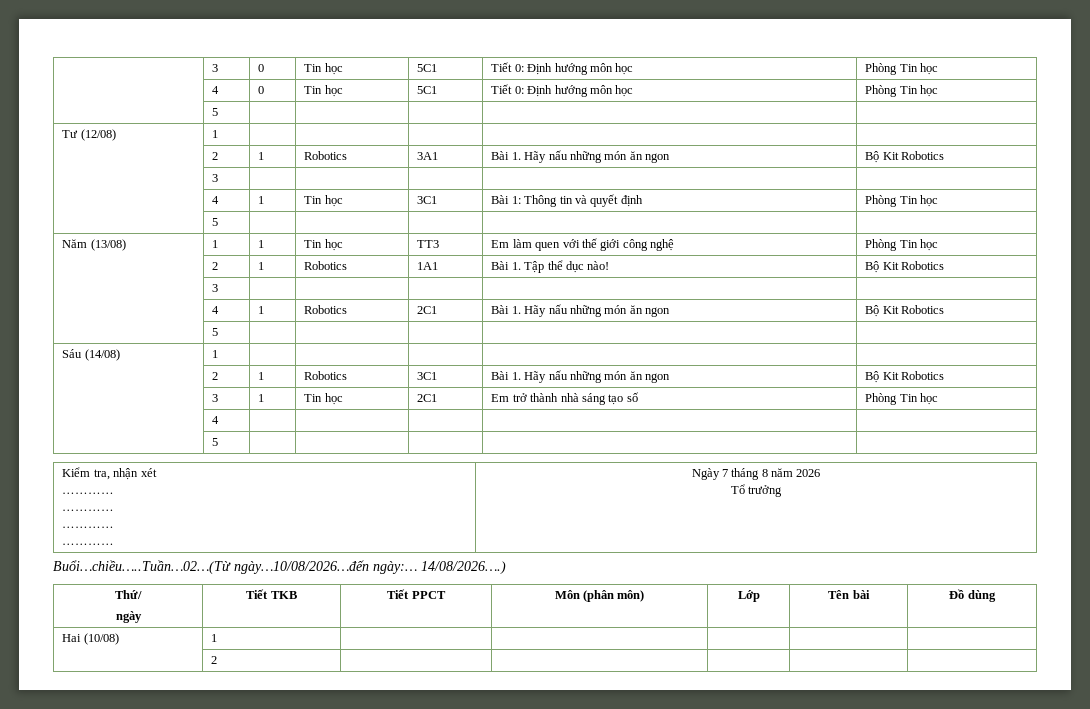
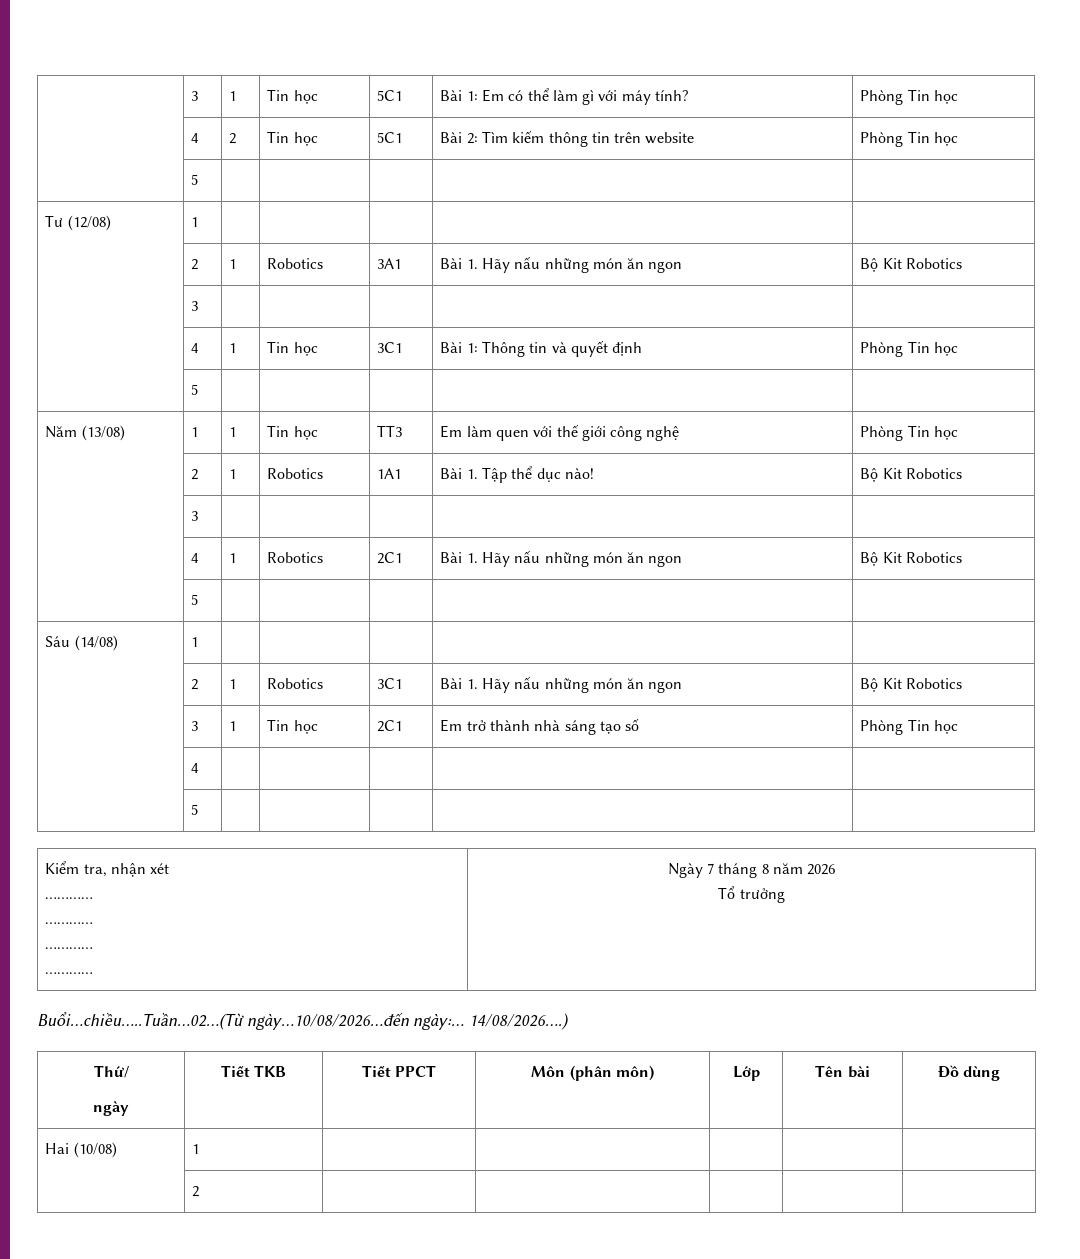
- | 3 | 0 | Tin học | 5C1 | Tiết 0: Định hướng môn học | Phòng Tin học
- | 4 | 0 | Tin học | 5C1 | Tiết 0: Định hướng môn học | Phòng Tin học
+ | 3 | 1 | Tin học | 5C1 | Bài 1: Em có thể làm gì với máy tính? | Phòng Tin học
+ | 4 | 2 | Tin học | 5C1 | Bài 2: Tìm kiếm thông tin trên website | Phòng Tin học

